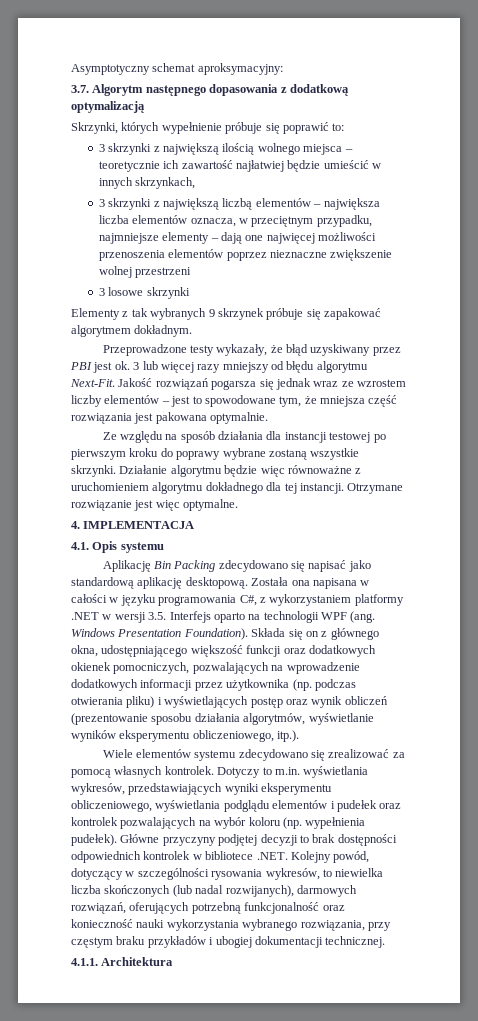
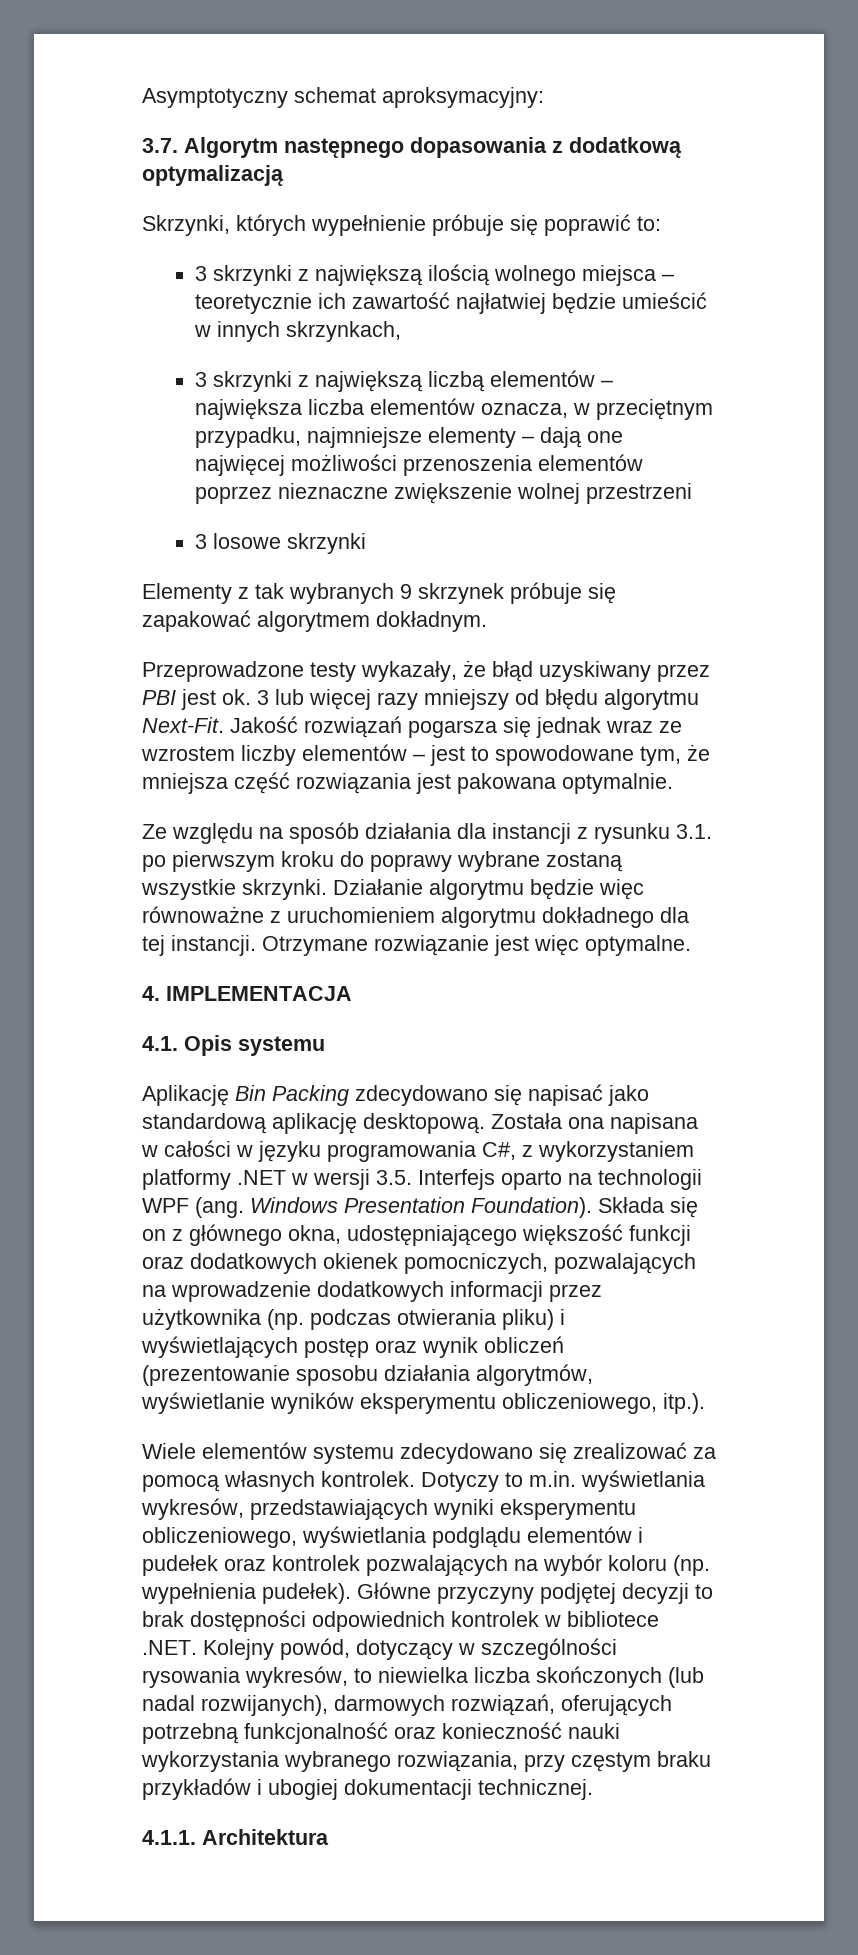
- Ze względu na sposób działania dla instancji testowej po pierwszym kroku do poprawy wybrane zostaną wszystkie skrzynki.
+ Ze względu na sposób działania dla instancji z rysunku 3.1. po pierwszym kroku do poprawy wybrane zostaną wszystkie skrzynki.

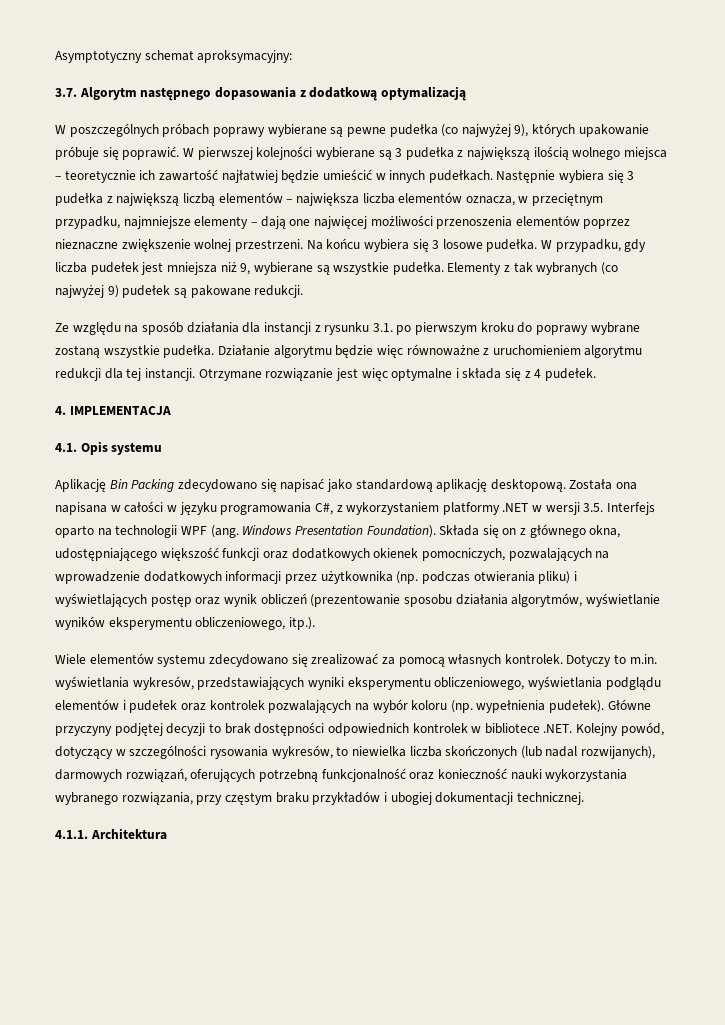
- Skrzynki, których wypełnienie próbuje się poprawić to:
- 3 skrzynki z największą ilością wolnego miejsca – teoretycznie ich zawartość najłatwiej będzie umieścić w innych skrzynkach,
- 3 skrzynki z największą liczbą elementów – największa liczba elementów oznacza, w przeciętnym przypadku, najmniejsze elementy – dają one najwięcej możliwości przenoszenia elementów poprzez nieznaczne zwiększenie wolnej przestrzeni
- 3 losowe skrzynki
- Elementy z tak wybranych 9 skrzynek próbuje się zapakować algorytmem dokładnym.
- Przeprowadzone testy wykazały, że błąd uzyskiwany przez PBI jest ok. 3 lub więcej razy mniejszy od błędu algorytmu Next-Fit. Jakość rozwiązań pogarsza się jednak wraz ze wzrostem liczby elementów – jest to spowodowane tym, że mniejsza część rozwiązania jest pakowana optymalnie.
+ W poszczególnych próbach poprawy wybierane są pewne pudełka (co najwyżej 9), których upakowanie próbuje się poprawić. W pierwszej kolejności wybierane są 3 pudełka z największą ilością wolnego miejsca – teoretycznie ich zawartość najłatwiej będzie umieścić w innych pudełkach. Następnie wybiera się 3 pudełka z największą liczbą elementów – największa liczba elementów oznacza, w przeciętnym przypadku, najmniejsze elementy – dają one najwięcej możliwości przenoszenia elementów poprzez nieznaczne zwiększenie wolnej przestrzeni. Na końcu wybiera się 3 losowe pudełka. W przypadku, gdy liczba pudełek jest mniejsza niż 9, wybierane są wszystkie pudełka. Elementy z tak wybranych (co najwyżej 9) pudełek są pakowane redukcji.
- Ze względu na sposób działania dla instancji z rysunku 3.1. po pierwszym kroku do poprawy wybrane zostaną wszystkie skrzynki.
+ Ze względu na sposób działania dla instancji z rysunku 3.1. po pierwszym kroku do poprawy wybrane zostaną wszystkie pudełka.
- Działanie algorytmu będzie więc równoważne z uruchomieniem algorytmu dokładnego dla tej instancji.
+ Działanie algorytmu będzie więc równoważne z uruchomieniem algorytmu redukcji dla tej instancji.
- Otrzymane rozwiązanie jest więc optymalne.
+ Otrzymane rozwiązanie jest więc optymalne i składa się z 4 pudełek.

